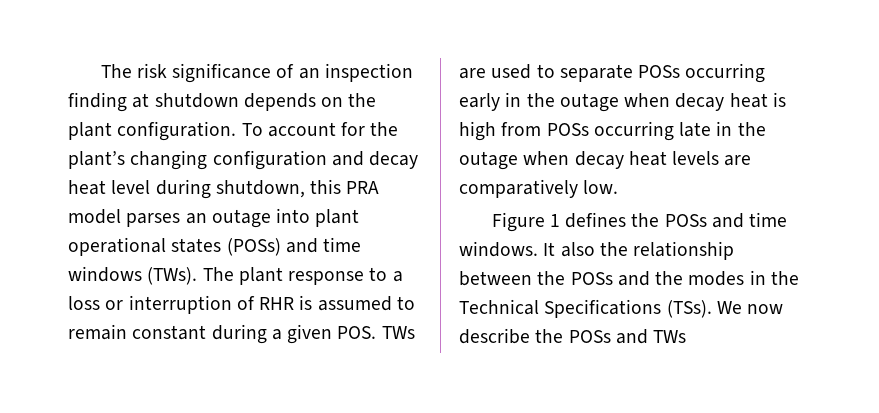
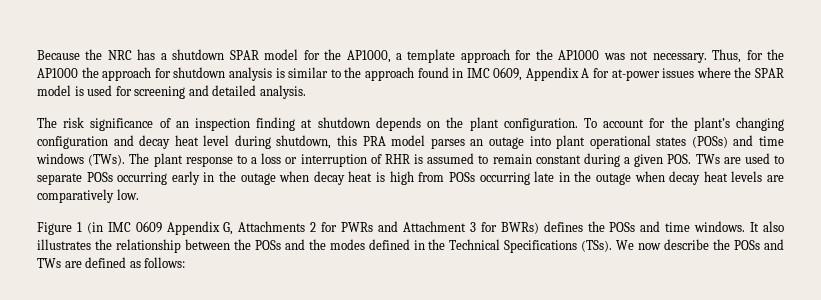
+ Because the NRC has a shutdown SPAR model for the AP1000, a template approach for the AP1000 was not necessary. Thus, for the AP1000 the approach for shutdown analysis is similar to the approach found in IMC 0609, Appendix A for at-power issues where the SPAR model is used for screening and detailed analysis.
- Figure 1 defines the POSs and time windows.
+ Figure 1 (in IMC 0609 Appendix G, Attachments 2 for PWRs and Attachment 3 for BWRs) defines the POSs and time windows.
- It also the relationship between the POSs and the modes in the Technical Specifications (TSs).
+ It also illustrates the relationship between the POSs and the modes defined in the Technical Specifications (TSs).
- We now describe the POSs and TWs
+ We now describe the POSs and TWs are defined as follows:

